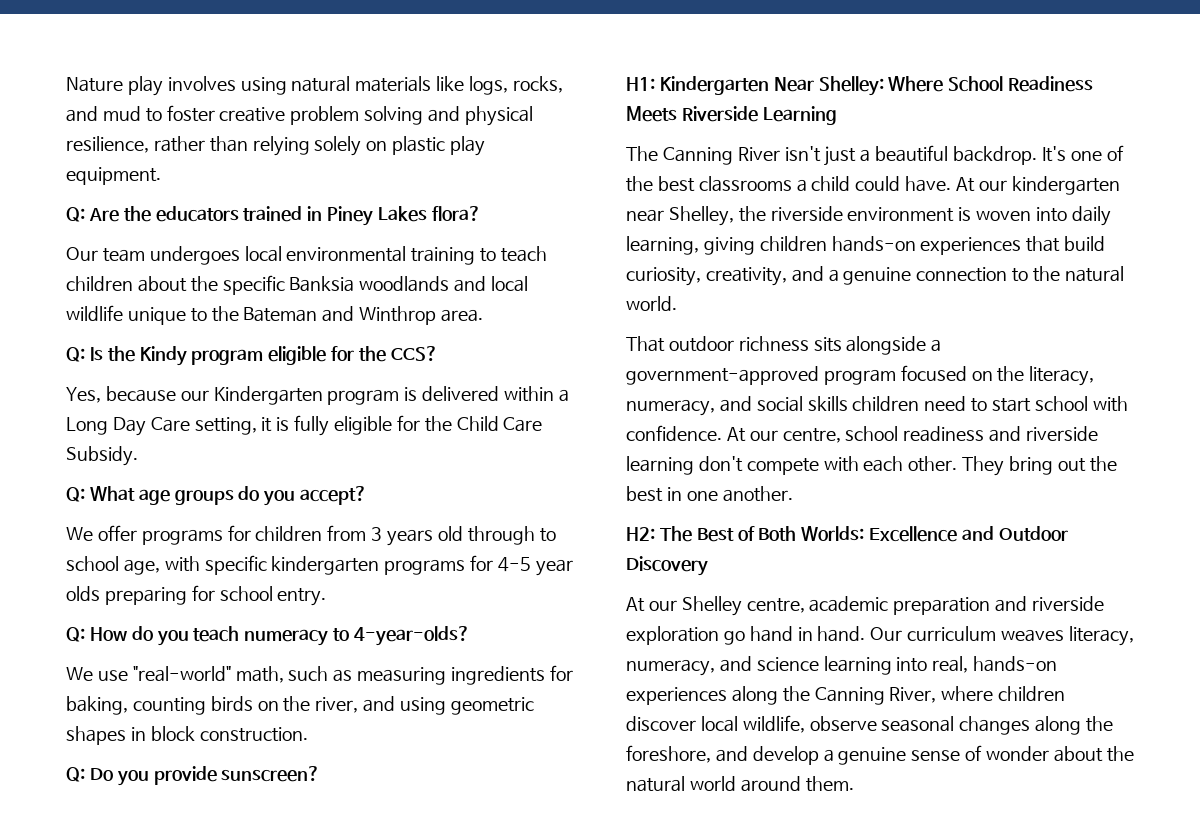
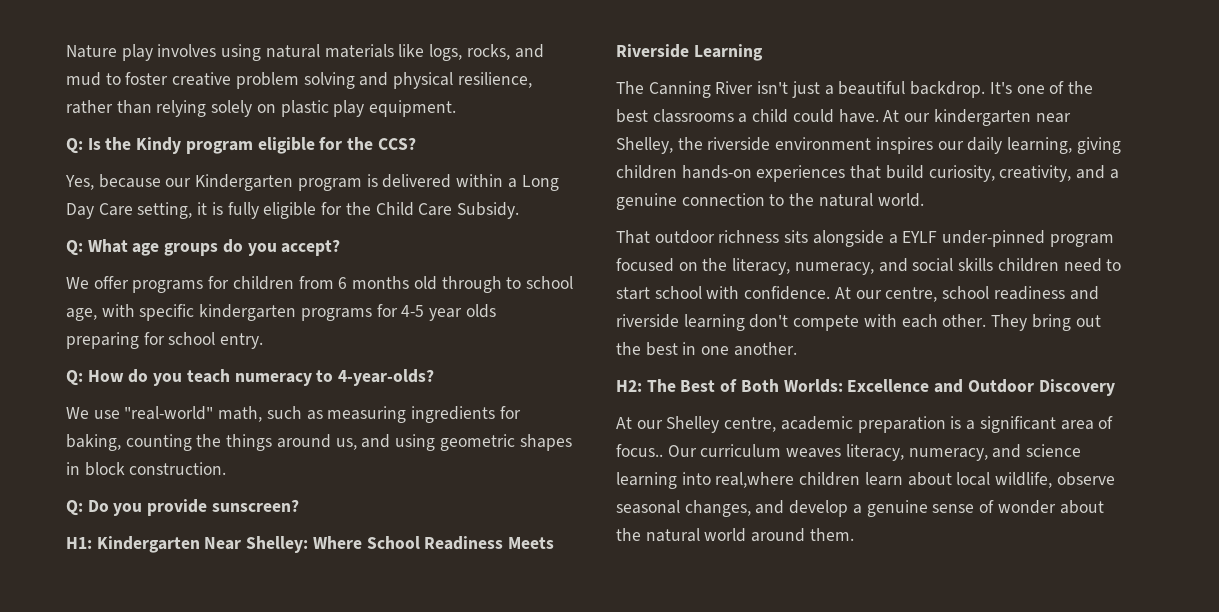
- Q: Are the educators trained in Piney Lakes flora?
- Our team undergoes local environmental training to teach children about the specific Banksia woodlands and local wildlife unique to the Bateman and Winthrop area.
- We offer programs for children from 3 years old through to school age, with specific kindergarten programs for 4-5 year olds preparing for school entry.
+ We offer programs for children from 6 months old through to school age, with specific kindergarten programs for 4-5 year olds preparing for school entry.
- We use "real-world" math, such as measuring ingredients for baking, counting birds on the river, and using geometric shapes in block construction.
+ We use "real-world" math, such as measuring ingredients for baking, counting the things around us, and using geometric shapes in block construction.
- At our kindergarten near Shelley, the riverside environment is woven into daily learning, giving children hands-on experiences that build curiosity, creativity, and a genuine connection to the natural world.
+ At our kindergarten near Shelley, the riverside environment inspires our daily learning, giving children hands-on experiences that build curiosity, creativity, and a genuine connection to the natural world.
- That outdoor richness sits alongside a government-approved program focused on the literacy, numeracy, and social skills children need to start school with confidence.
+ That outdoor richness sits alongside a EYLF under-pinned program focused on the literacy, numeracy, and social skills children need to start school with confidence.
- At our Shelley centre, academic preparation and riverside exploration go hand in hand.
+ At our Shelley centre, academic preparation is a significant area of focus..
- Our curriculum weaves literacy, numeracy, and science learning into real, hands-on experiences along the Canning River, where children discover local wildlife, observe seasonal changes along the foreshore, and develop a genuine sense of wonder about the natural world around them.
+ Our curriculum weaves literacy, numeracy, and science learning into real,where children learn about local wildlife, observe seasonal changes, and develop a genuine sense of wonder about the natural world around them.

